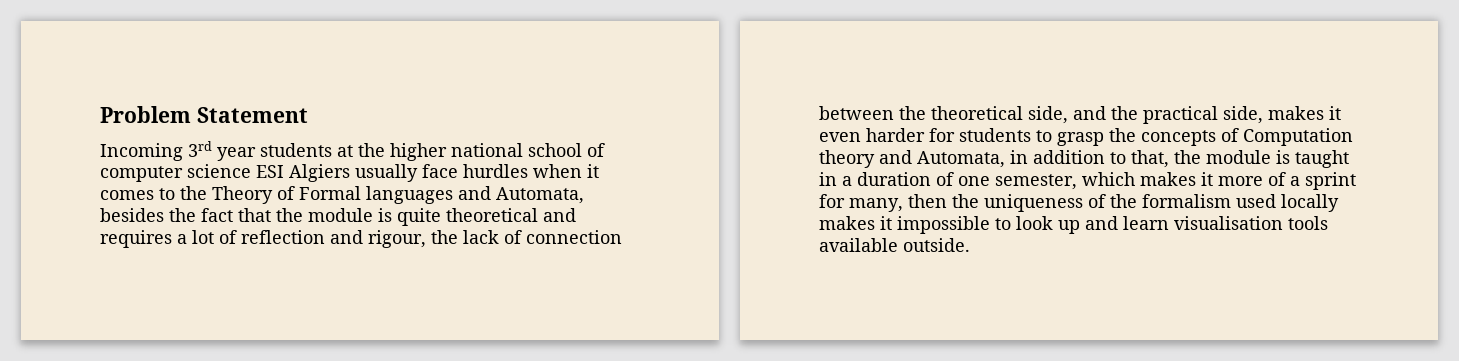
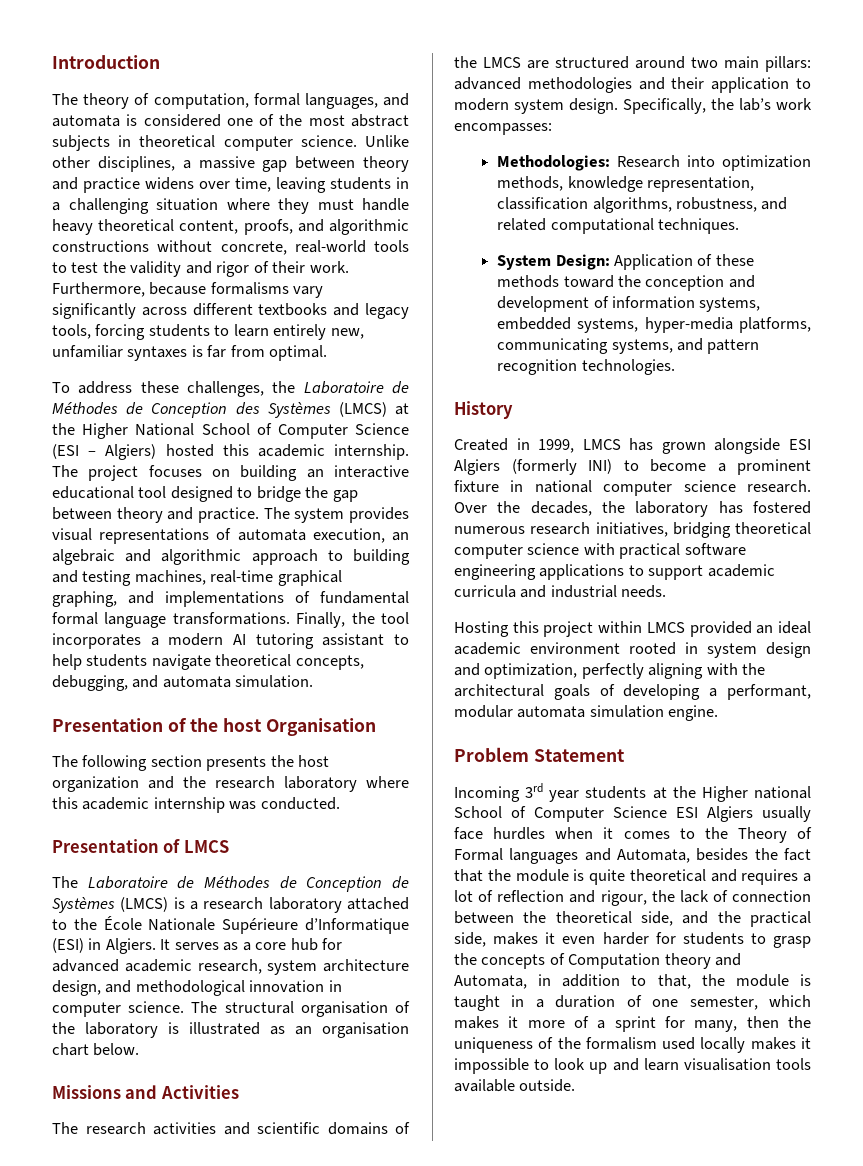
+ Introduction
+ The theory of computation, formal languages, and automata is considered one of the most abstract subjects in theoretical computer science. Unlike other disciplines, a massive gap between theory and practice widens over time, leaving students in a challenging situation where they must handle heavy theoretical content, proofs, and algorithmic constructions without concrete, real-world tools to test the validity and rigor of their work. Furthermore, because formalisms vary significantly across different textbooks and legacy tools, forcing students to learn entirely new, unfamiliar syntaxes is far from optimal.
+ To address these challenges, the Laboratoire de Méthodes de Conception des Systèmes (LMCS) at the Higher National School of Computer Science (ESI – Algiers) hosted this academic internship. The project focuses on building an interactive educational tool designed to bridge the gap between theory and practice. The system provides visual representations of automata execution, an algebraic and algorithmic approach to building and testing machines, real-time graphical graphing, and implementations of fundamental formal language transformations. Finally, the tool incorporates a modern AI tutoring assistant to help students navigate theoretical concepts, debugging, and automata simulation.
+ Presentation of the host Organisation
+ The following section presents the host organization and the research laboratory where this academic internship was conducted.
+ Presentation of LMCS
+ The Laboratoire de Méthodes de Conception de Systèmes (LMCS) is a research laboratory attached to the École Nationale Supérieure d’Informatique (ESI) in Algiers. It serves as a core hub for advanced academic research, system architecture design, and methodological innovation in computer science. The structural organisation of the laboratory is illustrated as an organisation chart below.
+ Missions and Activities
+ The research activities and scientific domains of the LMCS are structured around two main pillars: advanced methodologies and their application to modern system design. Specifically, the lab’s work encompasses:
+ Methodologies: Research into optimization methods, knowledge representation, classification algorithms, robustness, and related computational techniques.
+ System Design: Application of these methods toward the conception and development of information systems, embedded systems, hyper-media platforms, communicating systems, and pattern recognition technologies.
+ History
+ Created in 1999, LMCS has grown alongside ESI Algiers (formerly INI) to become a prominent fixture in national computer science research. Over the decades, the laboratory has fostered numerous research initiatives, bridging theoretical computer science with practical software engineering applications to support academic curricula and industrial needs.
+ Hosting this project within LMCS provided an ideal academic environment rooted in system design and optimization, perfectly aligning with the architectural goals of developing a performant, modular automata simulation engine.
- Incoming 3rd year students at the higher national school of computer science ESI Algiers usually face hurdles when it comes to the Theory of Formal languages and Automata, besides the fact that the module is quite theoretical and requires a lot of reflection and rigour, the lack of connection between the theoretical side, and the practical side, makes it even harder for students to grasp the concepts of Computation theory and Automata, in addition to that, the module is taught in a duration of one semester, which makes it more of a sprint for many, then the uniqueness of the formalism used locally makes it impossible to look up and learn visualisation tools available outside.
+ Incoming 3rd year students at the Higher national School of Computer Science ESI Algiers usually face hurdles when it comes to the Theory of Formal languages and Automata, besides the fact that the module is quite theoretical and requires a lot of reflection and rigour, the lack of connection between the theoretical side, and the practical side, makes it even harder for students to grasp the concepts of Computation theory and Automata, in addition to that, the module is taught in a duration of one semester, which makes it more of a sprint for many, then the uniqueness of the formalism used locally makes it impossible to look up and learn visualisation tools available outside.

